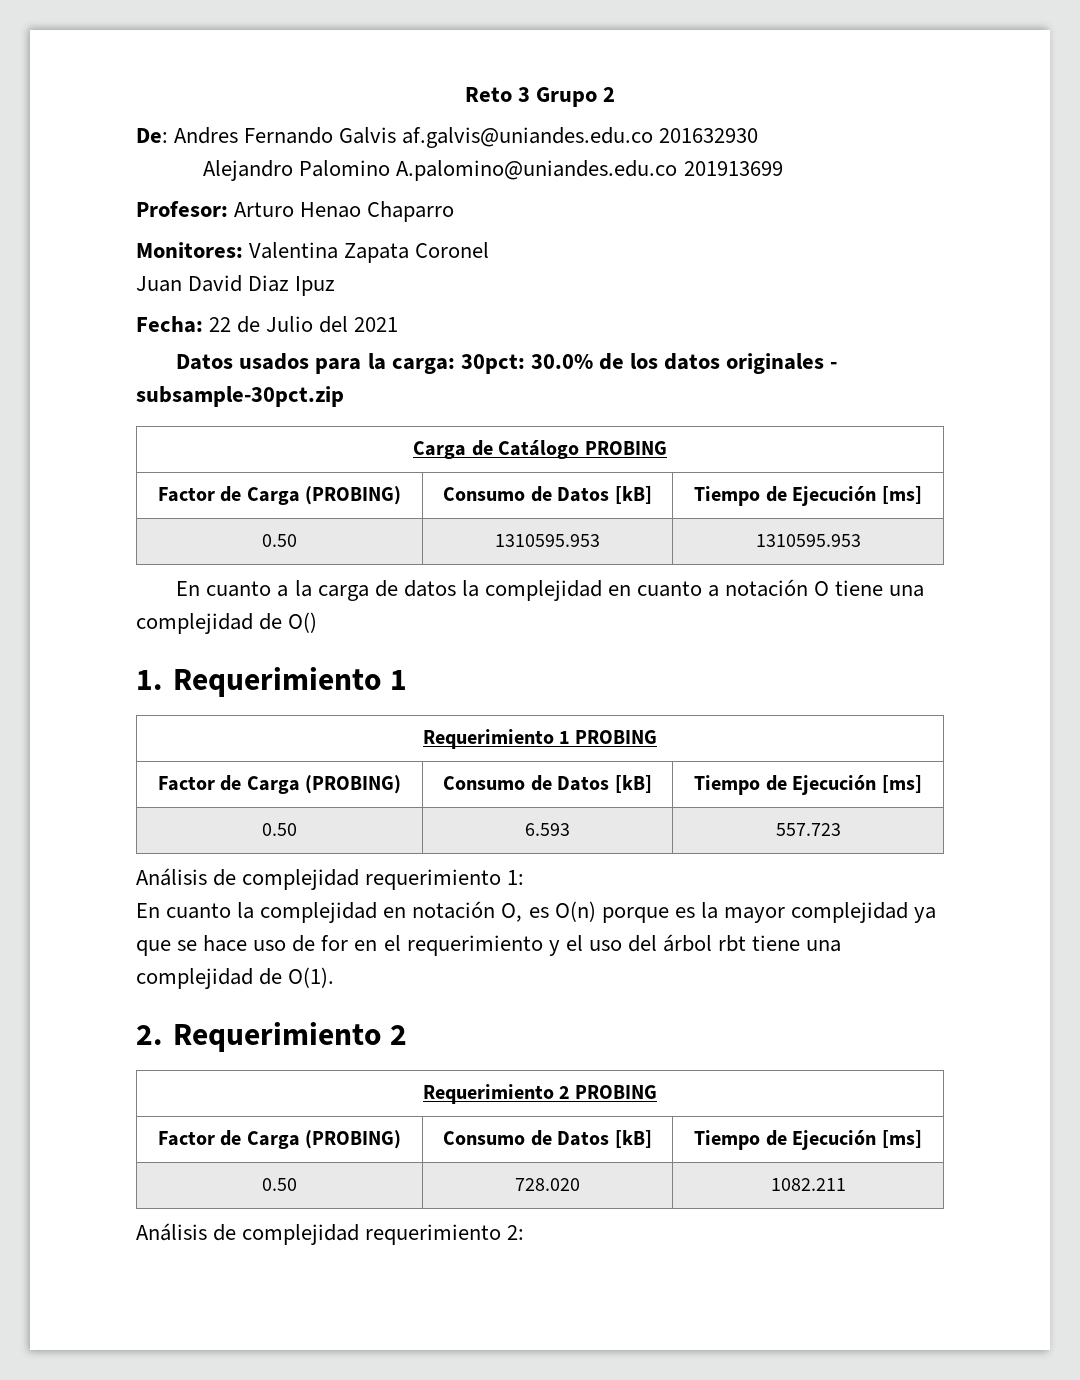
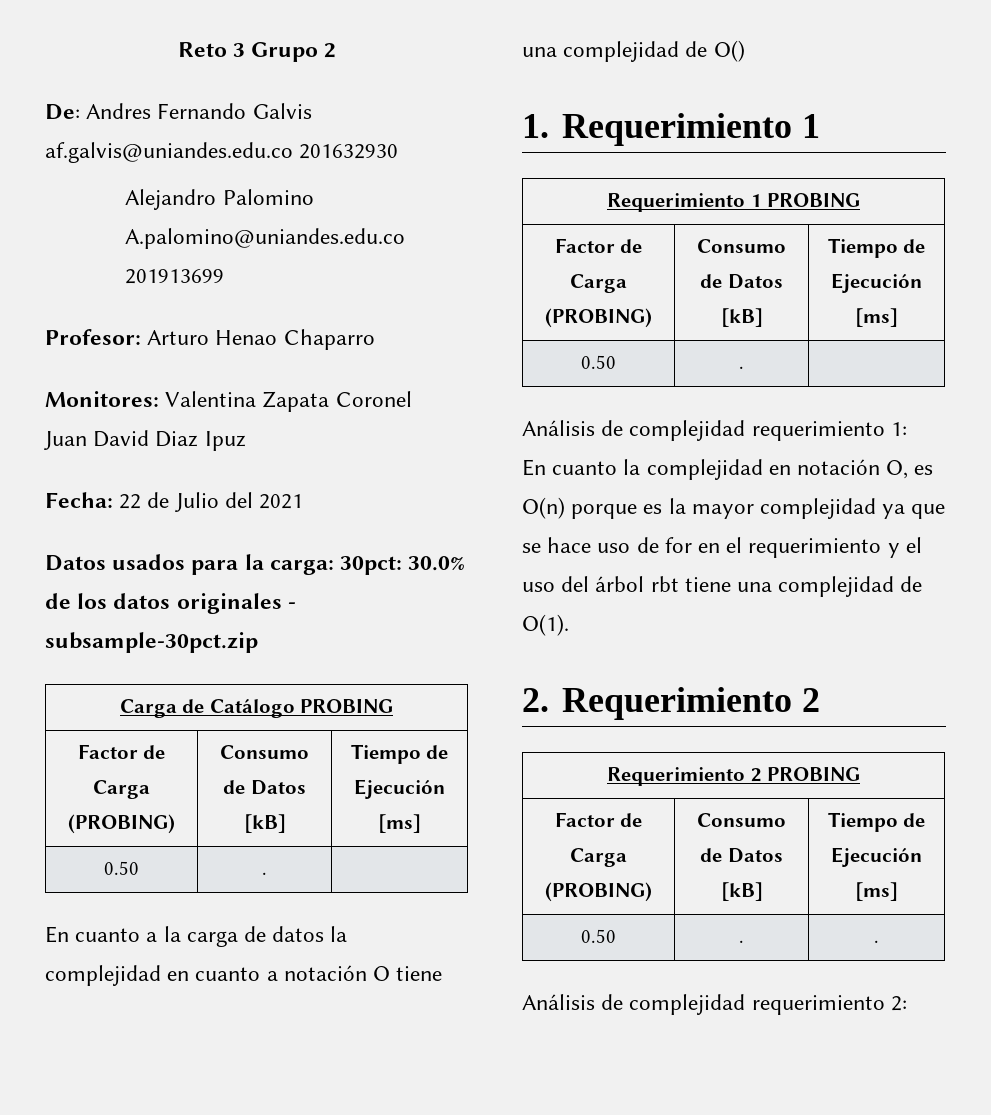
  Carga de Catálogo PROBING
  Factor de Carga (PROBING) | Consumo de Datos [kB] | Tiempo de Ejecución [ms]
- 0.50 | 1310595.953 | 1310595.953
+ 0.50 | . |
  Requerimiento 1 PROBING
  Factor de Carga (PROBING) | Consumo de Datos [kB] | Tiempo de Ejecución [ms]
- 0.50 | 6.593 | 557.723
+ 0.50 | . |
- 0.50 | 728.020 | 1082.211
+ 0.50 | . | .

